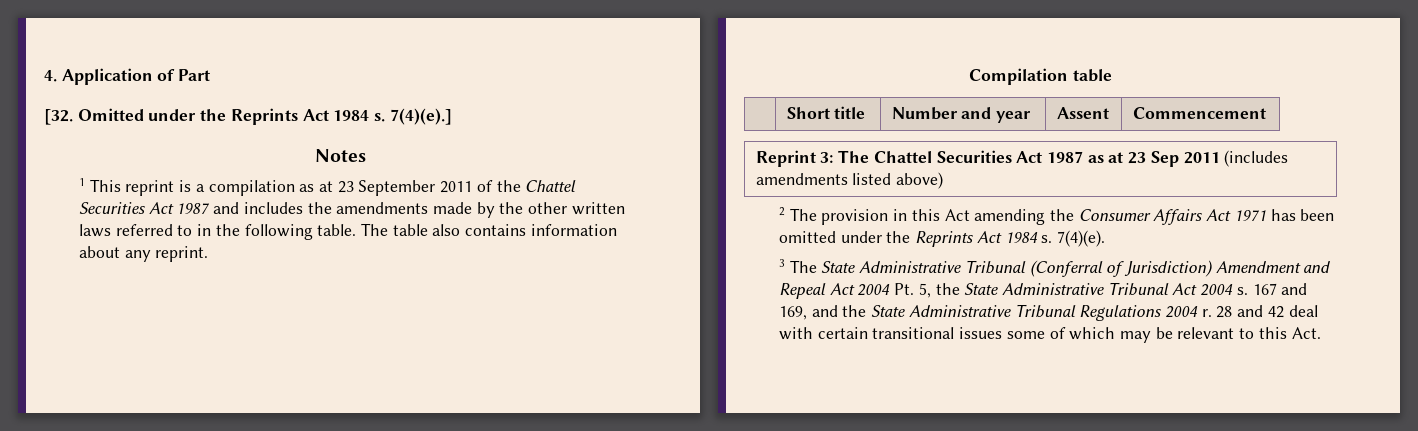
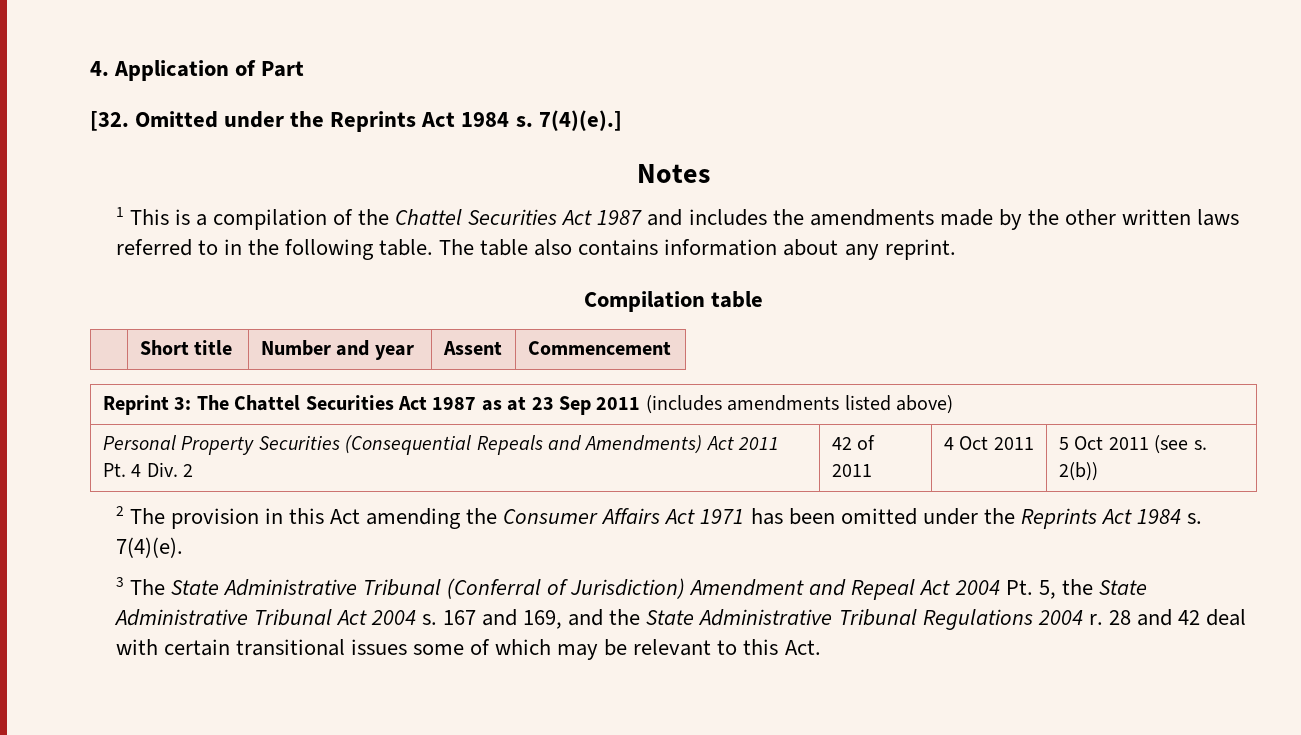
- 1 This reprint is a compilation as at 23 September 2011 of the Chattel Securities Act 1987 and includes the amendments made by the other written laws referred to in the following table.
+ 1 This is a compilation of the Chattel Securities Act 1987 and includes the amendments made by the other written laws referred to in the following table.
+ Personal Property Securities (Consequential Repeals and Amendments) Act 2011 Pt. 4 Div. 2 | 42 of 2011 | 4 Oct 2011 | 5 Oct 2011 (see s. 2(b))

